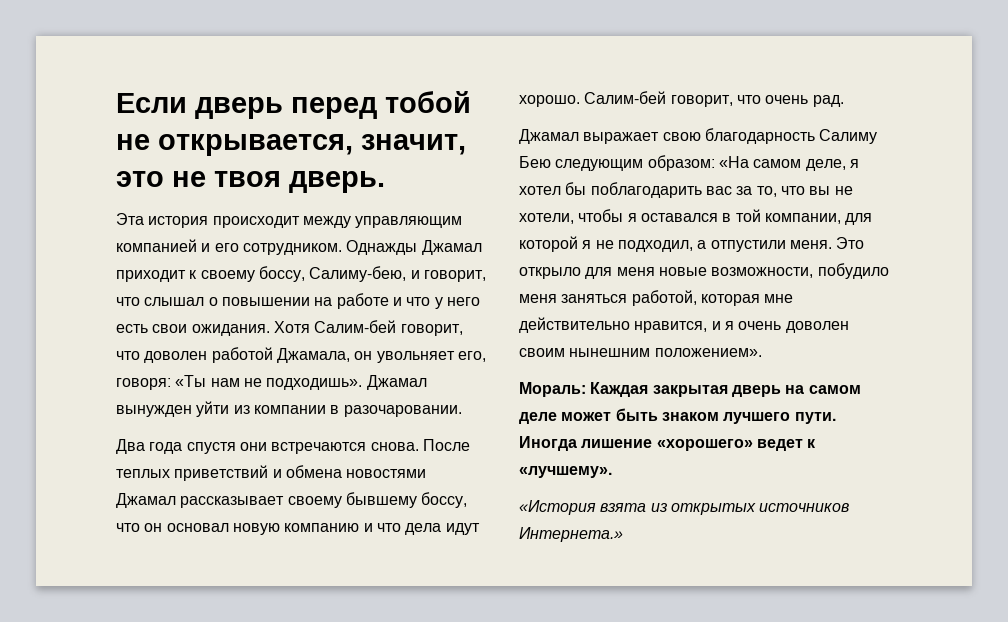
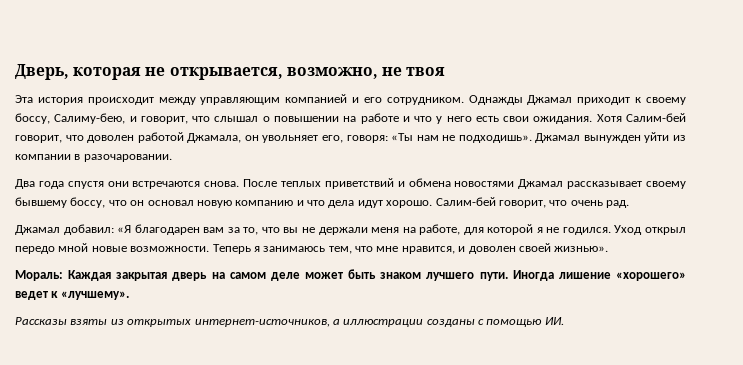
- Если дверь перед тобой не открывается, значит, это не твоя дверь.
+ Дверь, которая не открывается, возможно, не твоя
- Джамал выражает свою благодарность Салиму Бею следующим образом: «На самом деле, я хотел бы поблагодарить вас за то, что вы не хотели, чтобы я оставался в той компании, для которой я не подходил, а отпустили меня. Это открыло для меня новые возможности, побудило меня заняться работой, которая мне действительно нравится, и я очень доволен своим нынешним положением».
+ Джамал добавил: «Я благодарен вам за то, что вы не держали меня на работе, для которой я не годился. Уход открыл передо мной новые возможности. Теперь я занимаюсь тем, что мне нравится, и доволен своей жизнью».
- «История взята из открытых источников Интернета.»
+ Рассказы взяты из открытых интернет-источников, а иллюстрации созданы с помощью ИИ.

